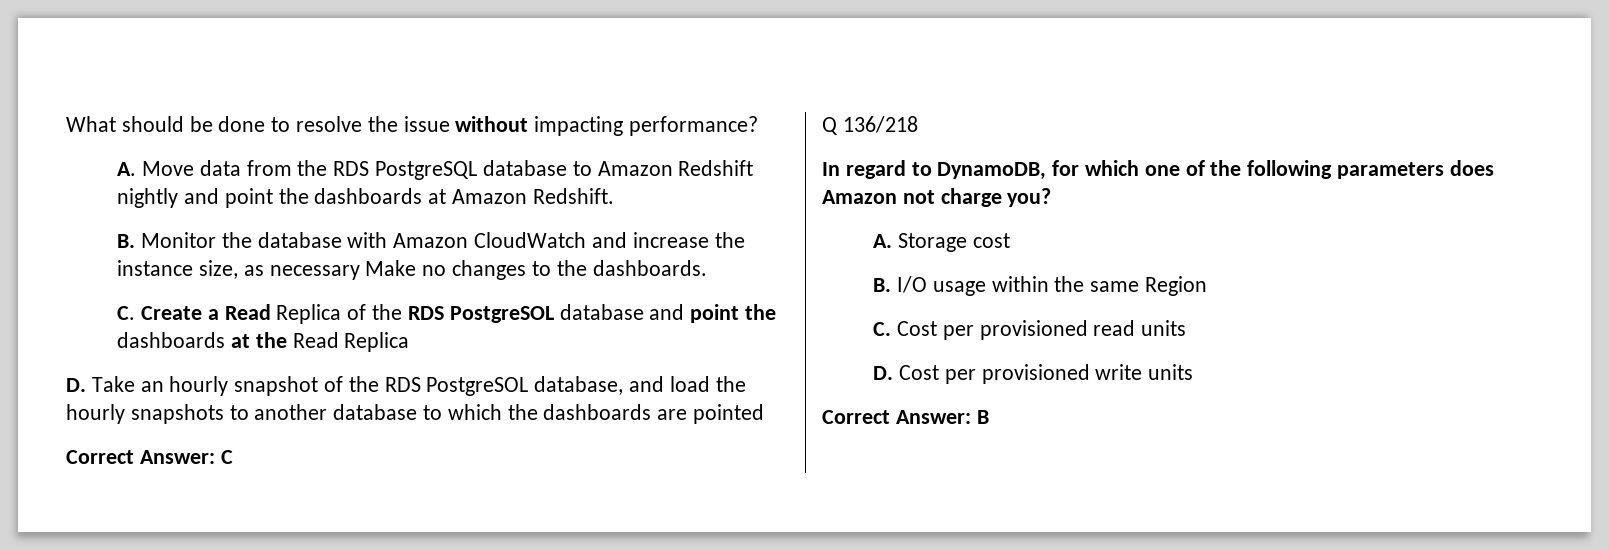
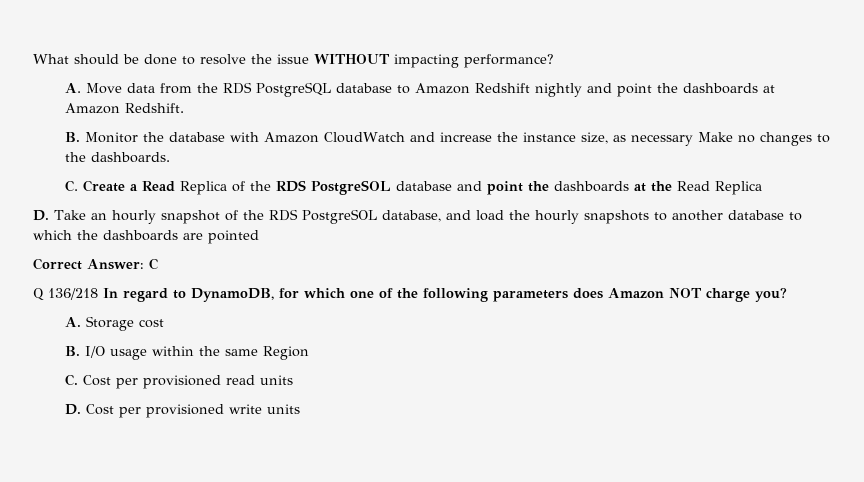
- What should be done to resolve the issue without impacting performance?
+ What should be done to resolve the issue WITHOUT impacting performance?
- Q 136/218
- In regard to DynamoDB, for which one of the following parameters does Amazon not charge you?
+ Q 136/218 In regard to DynamoDB, for which one of the following parameters does Amazon NOT charge you?
- Correct Answer: B

